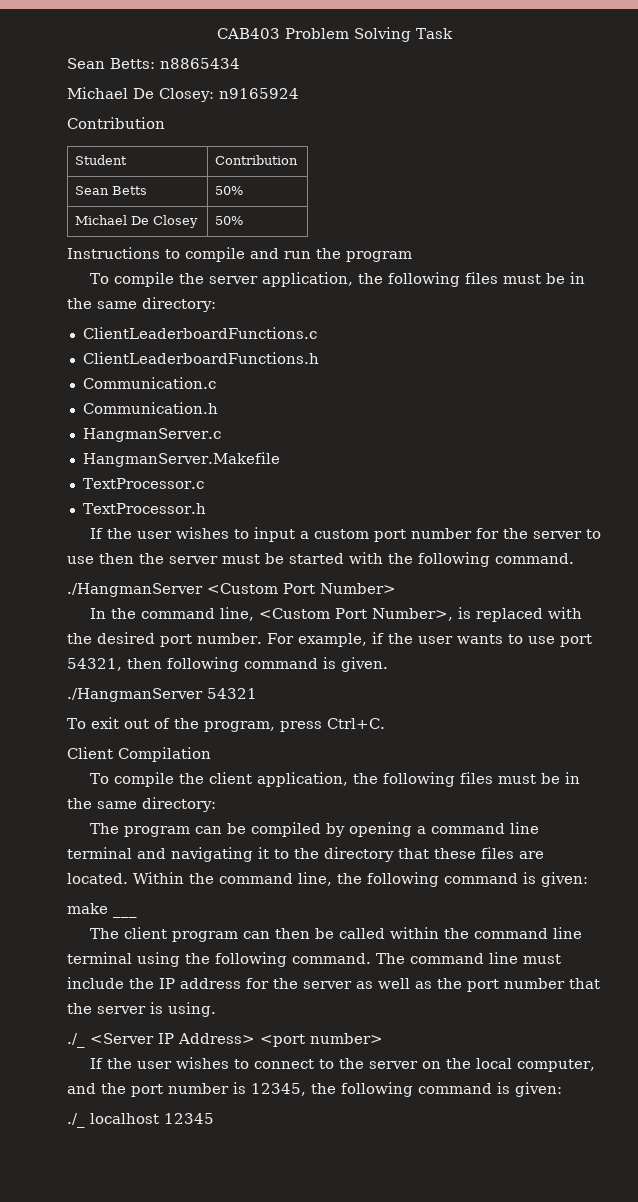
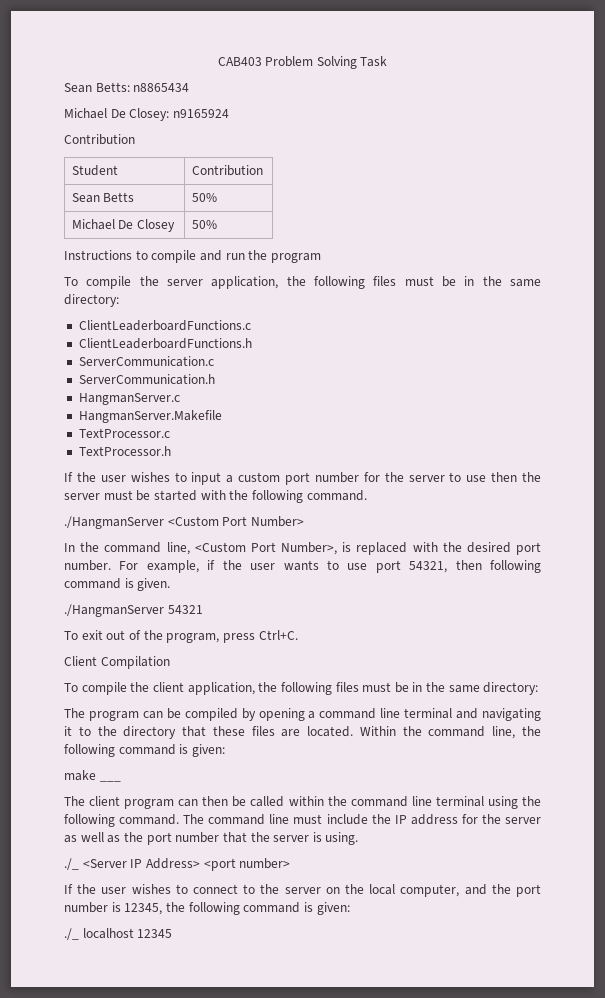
- Communication.c
- Communication.h
+ ServerCommunication.c
+ ServerCommunication.h

